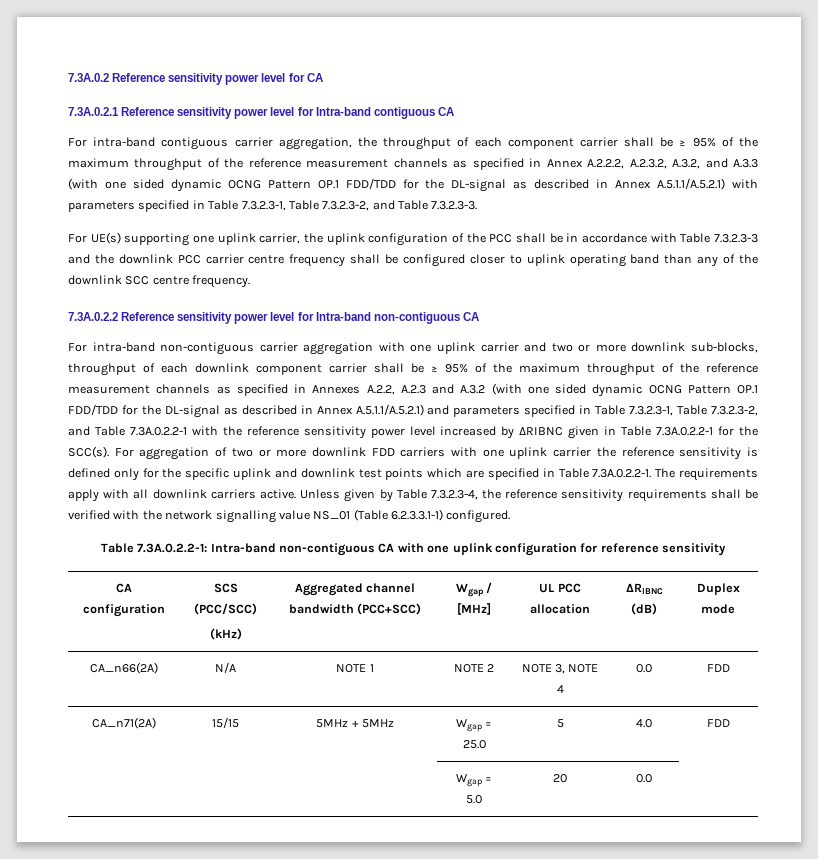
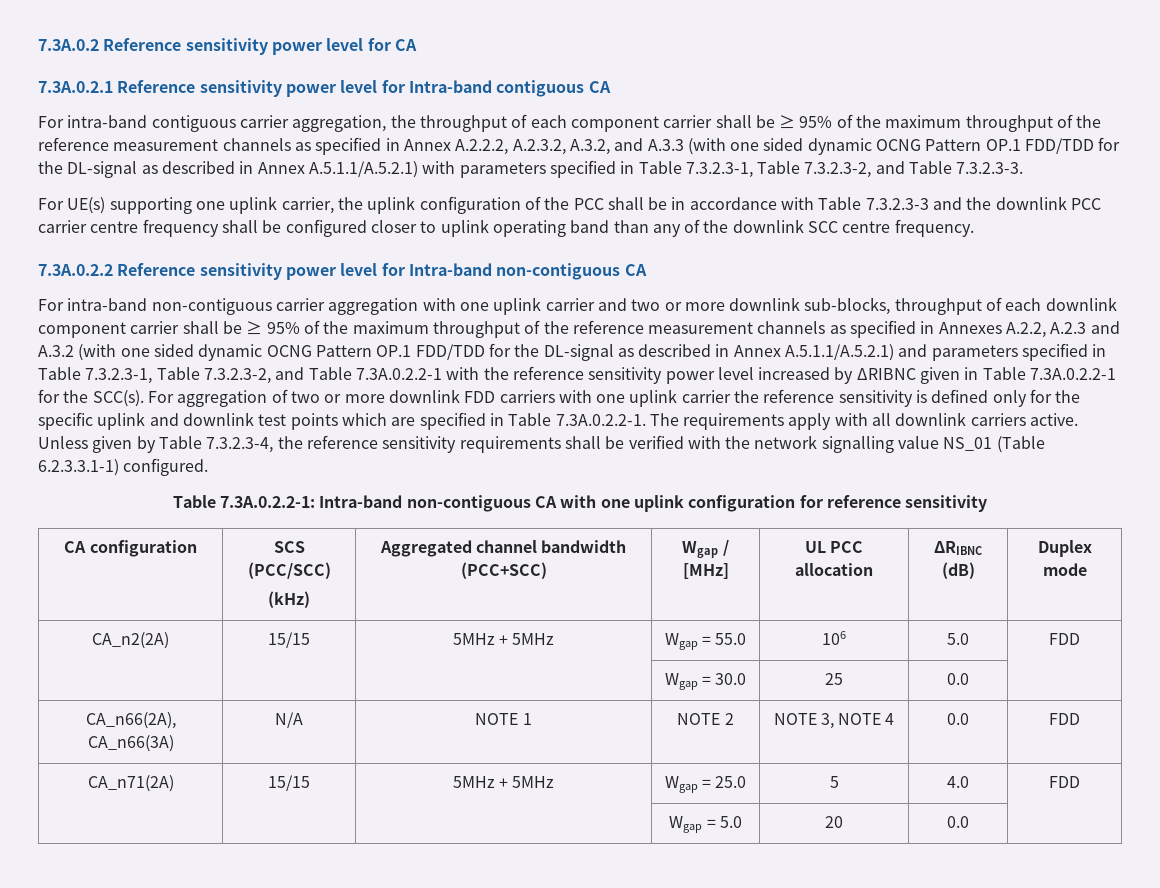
- CA_n66(2A) | N/A | NOTE 1 | NOTE 2 | NOTE 3, NOTE 4 | 0.0 | FDD
+ CA_n2(2A) | 15/15 | 5MHz + 5MHz | Wgap = 55.0 | 106 | 5.0 | FDD
+ | | | Wgap = 30.0 | 25 | 0.0 |
+ CA_n66(2A), CA_n66(3A) | N/A | NOTE 1 | NOTE 2 | NOTE 3, NOTE 4 | 0.0 | FDD

